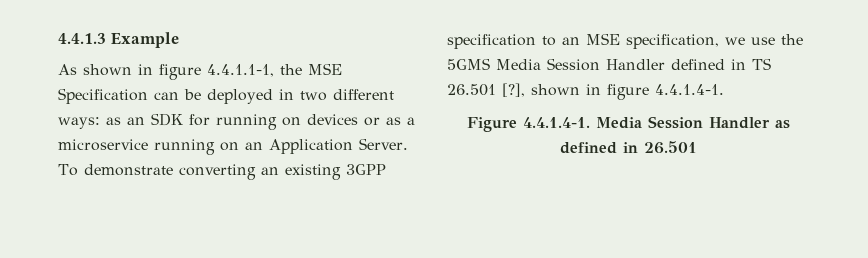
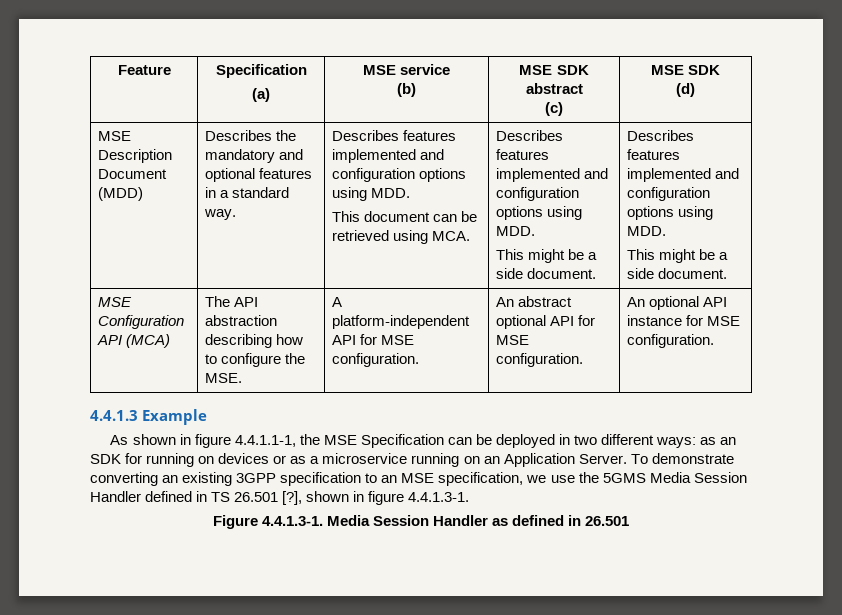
+ Feature | Specification
+ (a) | MSE service
+ (b) | MSE SDK abstract
+ (c) | MSE SDK
+ (d)
+ MSE Description Document (MDD) | Describes the mandatory and optional features in a standard way. | Describes features implemented and configuration options using MDD.
+ This document can be retrieved using MCA. | Describes features implemented and configuration options using MDD.
+ This might be a side document. | Describes features implemented and configuration options using MDD.
+ This might be a side document.
+ MSE Configuration API (MCA) | The API abstraction describing how to configure the MSE. | A platform-independent API for MSE configuration. | An abstract optional API for MSE configuration. | An optional API instance for MSE configuration.
- To demonstrate converting an existing 3GPP specification to an MSE specification, we use the 5GMS Media Session Handler defined in TS 26.501 [?], shown in figure 4.4.1.4-1.
+ To demonstrate converting an existing 3GPP specification to an MSE specification, we use the 5GMS Media Session Handler defined in TS 26.501 [?], shown in figure 4.4.1.3-1.
- Figure 4.4.1.4-1. Media Session Handler as defined in 26.501
+ Figure 4.4.1.3-1. Media Session Handler as defined in 26.501

